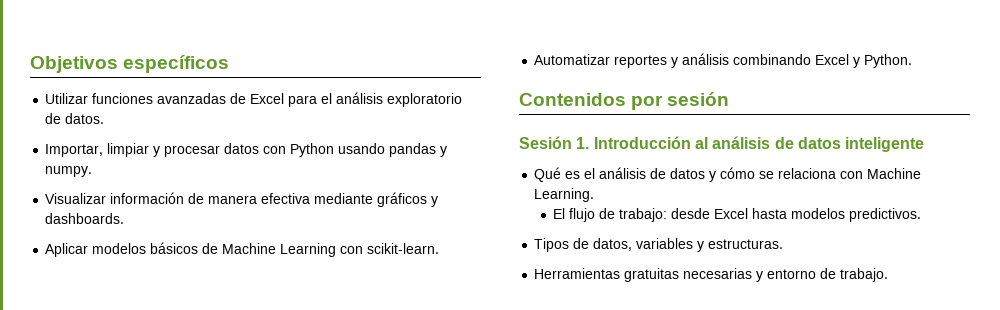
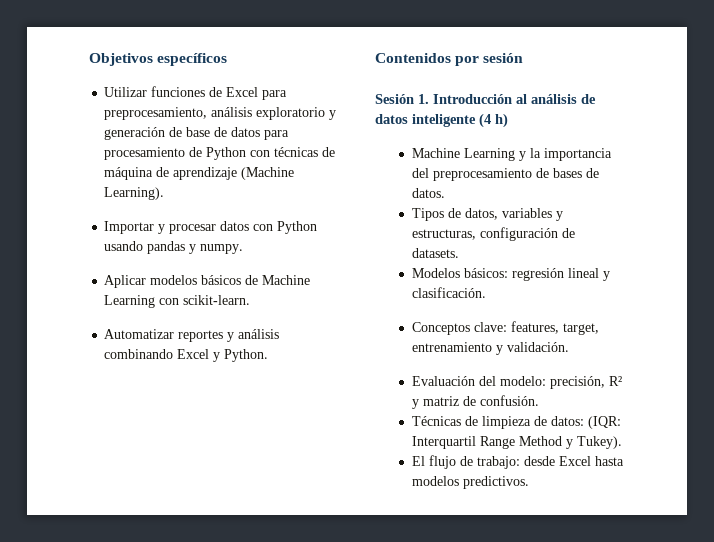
- Utilizar funciones avanzadas de Excel para el análisis exploratorio de datos.
- Importar, limpiar y procesar datos con Python usando pandas y numpy.
+ Utilizar funciones de Excel para preprocesamiento, análisis exploratorio y generación de base de datos para procesamiento de Python con técnicas de máquina de aprendizaje (Machine Learning).
+ Importar y procesar datos con Python usando pandas y numpy.
- Visualizar información de manera efectiva mediante gráficos y dashboards.
- Sesión 1. Introducción al análisis de datos inteligente
- Qué es el análisis de datos y cómo se relaciona con Machine Learning.
+ Sesión 1. Introducción al análisis de datos inteligente (4 h)
+ Machine Learning y la importancia del preprocesamiento de bases de datos.
+ Tipos de datos, variables y estructuras, configuración de datasets.
+ Modelos básicos: regresión lineal y clasificación.
+ Conceptos clave: features, target, entrenamiento y validación.
+ Evaluación del modelo: precisión, R² y matriz de confusión.
+ Técnicas de limpieza de datos: (IQR: Interquartil Range Method y Tukey).
- Tipos de datos, variables y estructuras.
- Herramientas gratuitas necesarias y entorno de trabajo.

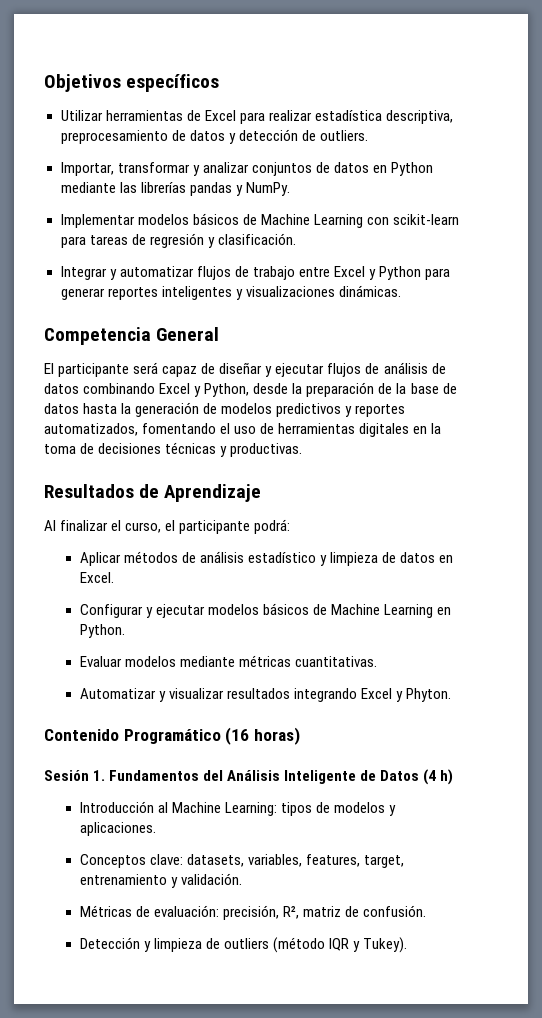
- Utilizar funciones de Excel para preprocesamiento, análisis exploratorio y generación de base de datos para procesamiento de Python con técnicas de máquina de aprendizaje (Machine Learning).
- Importar y procesar datos con Python usando pandas y numpy.
- Aplicar modelos básicos de Machine Learning con scikit-learn.
- Automatizar reportes y análisis combinando Excel y Python.
- Contenidos por sesión
- Sesión 1. Introducción al análisis de datos inteligente (4 h)
- Machine Learning y la importancia del preprocesamiento de bases de datos.
- Tipos de datos, variables y estructuras, configuración de datasets.
- Modelos básicos: regresión lineal y clasificación.
+ Utilizar herramientas de Excel para realizar estadística descriptiva, preprocesamiento de datos y detección de outliers.
+ Importar, transformar y analizar conjuntos de datos en Python mediante las librerías pandas y NumPy.
+ Implementar modelos básicos de Machine Learning con scikit-learn para tareas de regresión y clasificación.
+ Integrar y automatizar flujos de trabajo entre Excel y Python para generar reportes inteligentes y visualizaciones dinámicas.
+ Competencia General
+ El participante será capaz de diseñar y ejecutar flujos de análisis de datos combinando Excel y Python, desde la preparación de la base de datos hasta la generación de modelos predictivos y reportes automatizados, fomentando el uso de herramientas digitales en la toma de decisiones técnicas y productivas.
+ Resultados de Aprendizaje
+ Al finalizar el curso, el participante podrá:
+ Aplicar métodos de análisis estadístico y limpieza de datos en Excel.
+ Configurar y ejecutar modelos básicos de Machine Learning en Python.
+ Evaluar modelos mediante métricas cuantitativas.
+ Automatizar y visualizar resultados integrando Excel y Phyton.
+ Contenido Programático (16 horas)
+ Sesión 1. Fundamentos del Análisis Inteligente de Datos (4 h)
+ Introducción al Machine Learning: tipos de modelos y aplicaciones.
- Conceptos clave: features, target, entrenamiento y validación.
+ Conceptos clave: datasets, variables, features, target, entrenamiento y validación.
- Evaluación del modelo: precisión, R² y matriz de confusión.
- Técnicas de limpieza de datos: (IQR: Interquartil Range Method y Tukey).
- El flujo de trabajo: desde Excel hasta modelos predictivos.
+ Métricas de evaluación: precisión, R², matriz de confusión.
+ Detección y limpieza de outliers (método IQR y Tukey).

